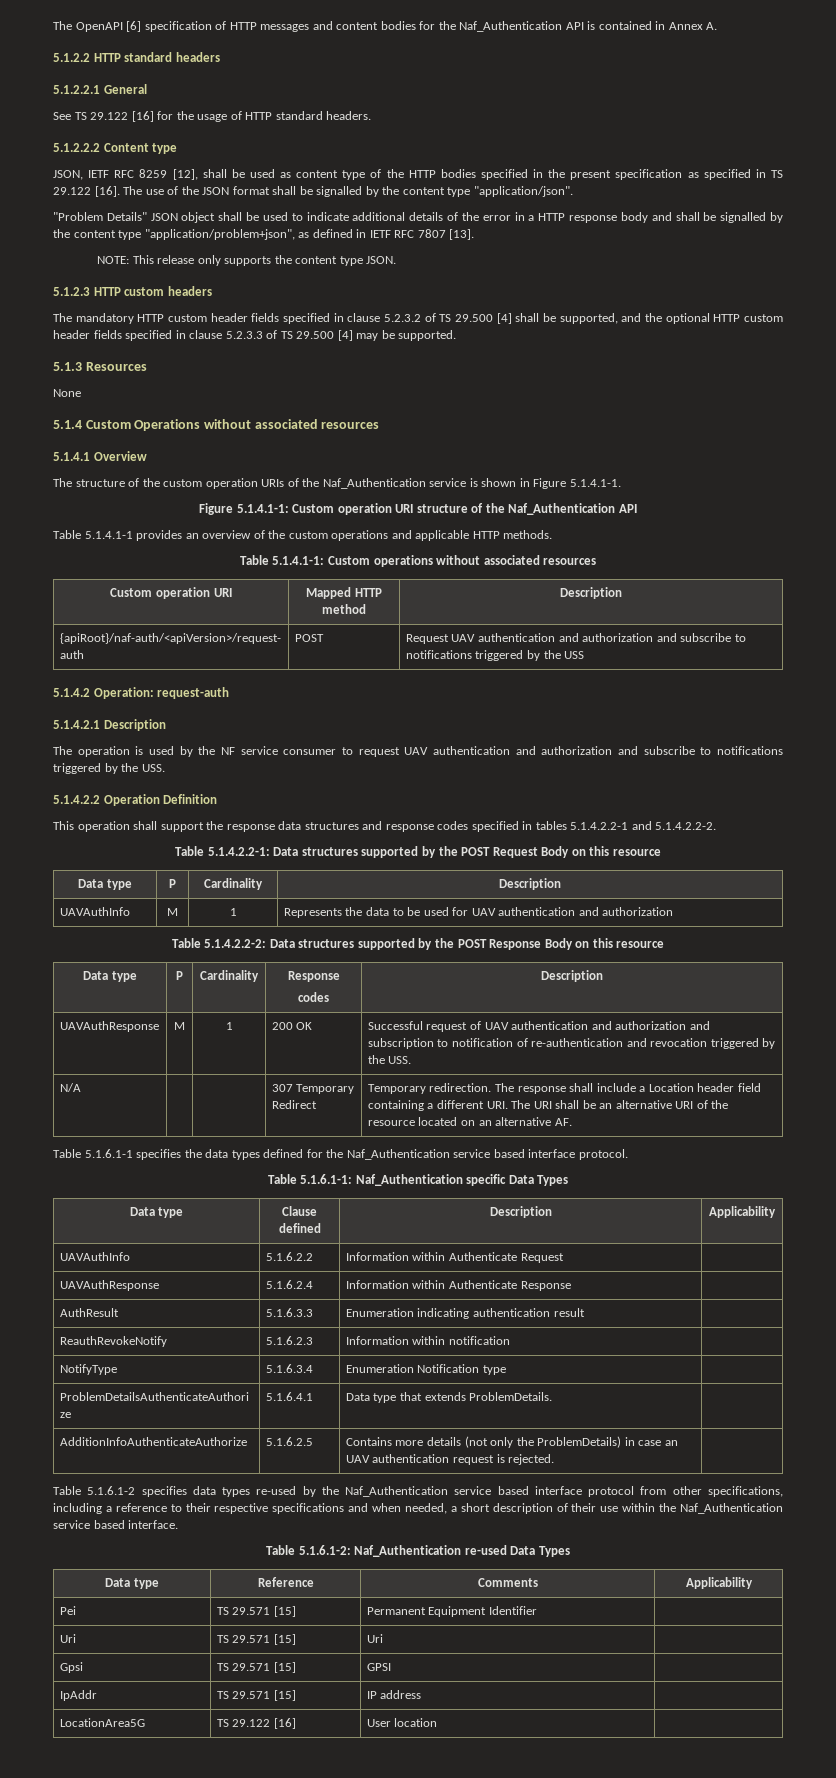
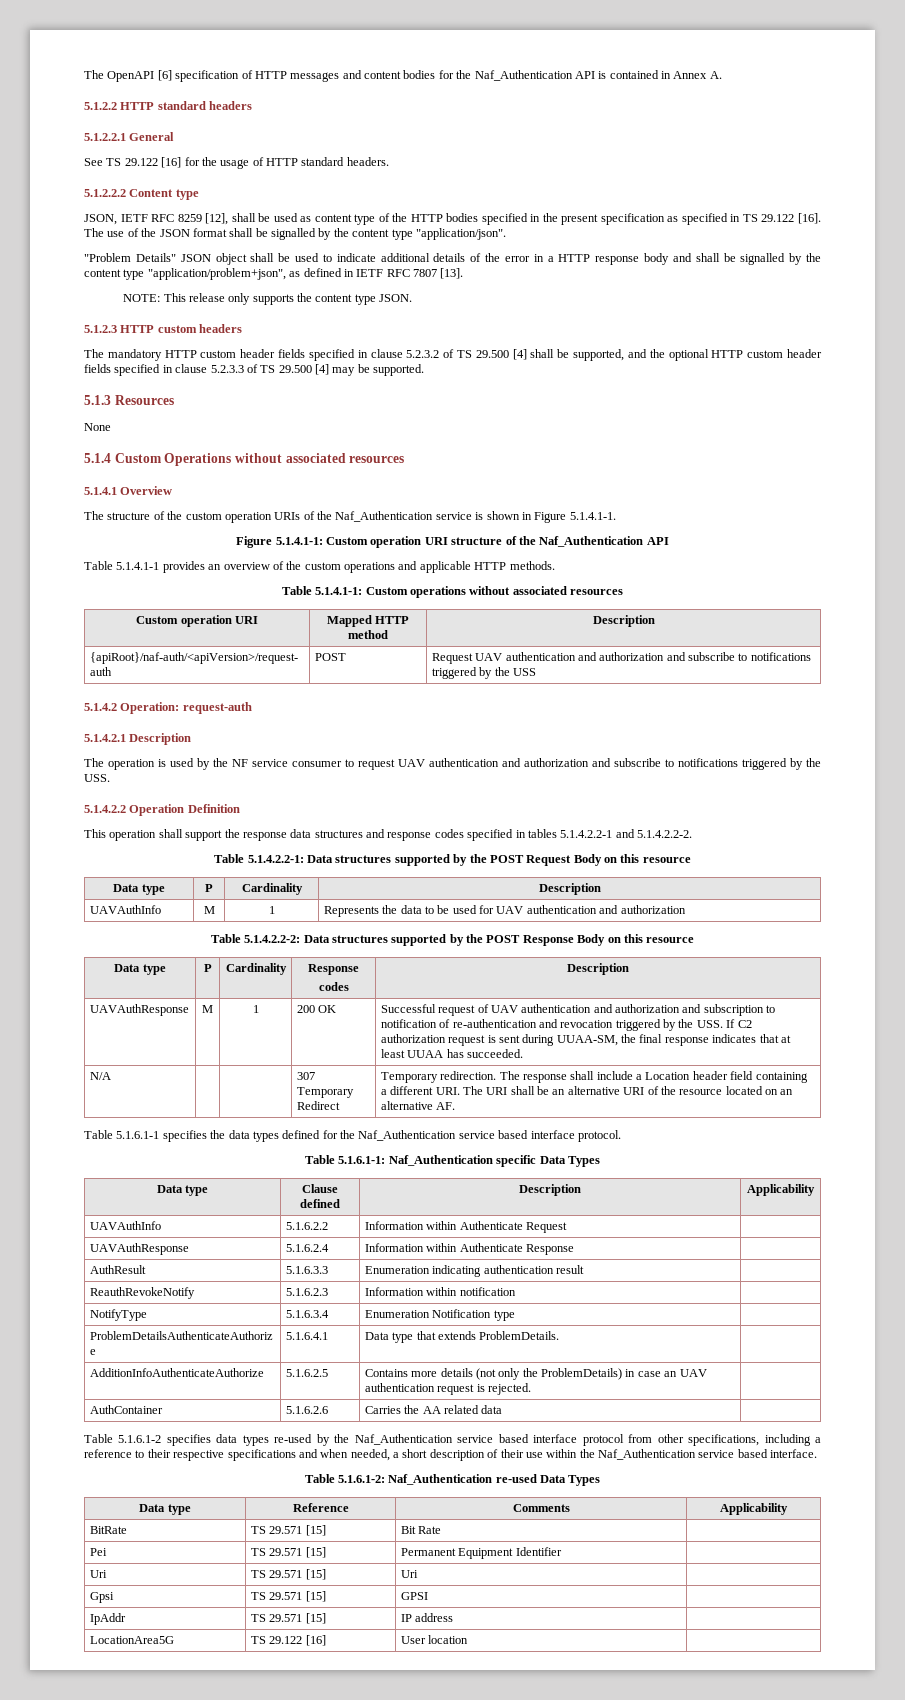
- Successful request of UAV authentication and authorization and subscription to notification of re-authentication and revocation triggered by the USS.
+ Successful request of UAV authentication and authorization and subscription to notification of re-authentication and revocation triggered by the USS. If C2 authorization request is sent during UUAA-SM, the final response indicates that at least UUAA has succeeded.
+ AuthContainer | 5.1.6.2.6 | Carries the AA related data |
+ BitRate | TS 29.571 [15] | Bit Rate |

